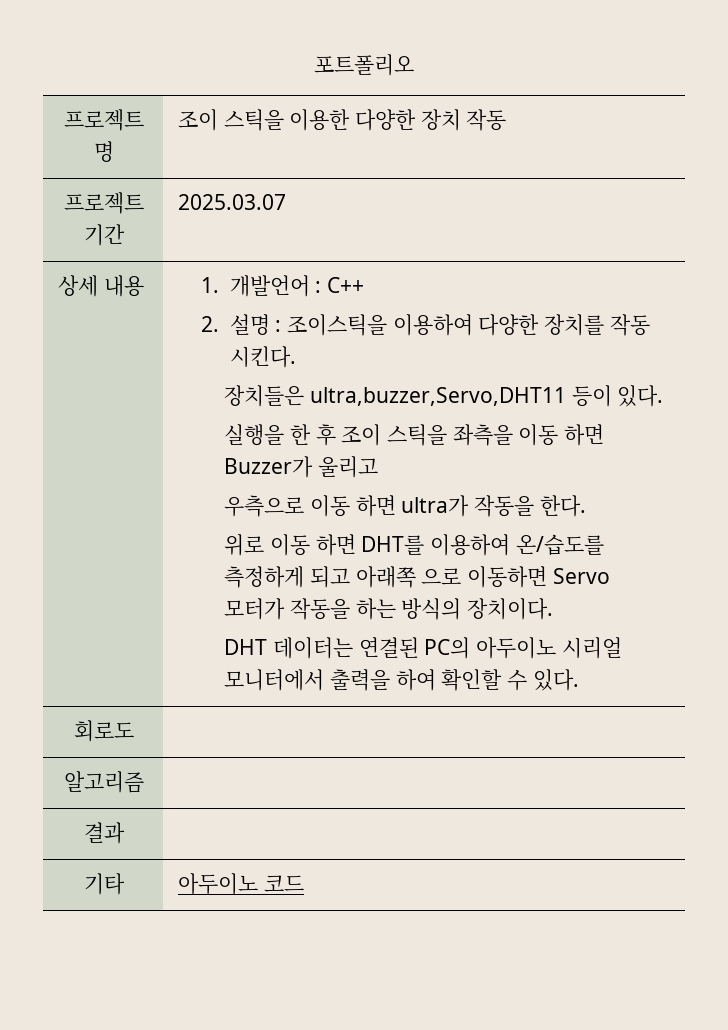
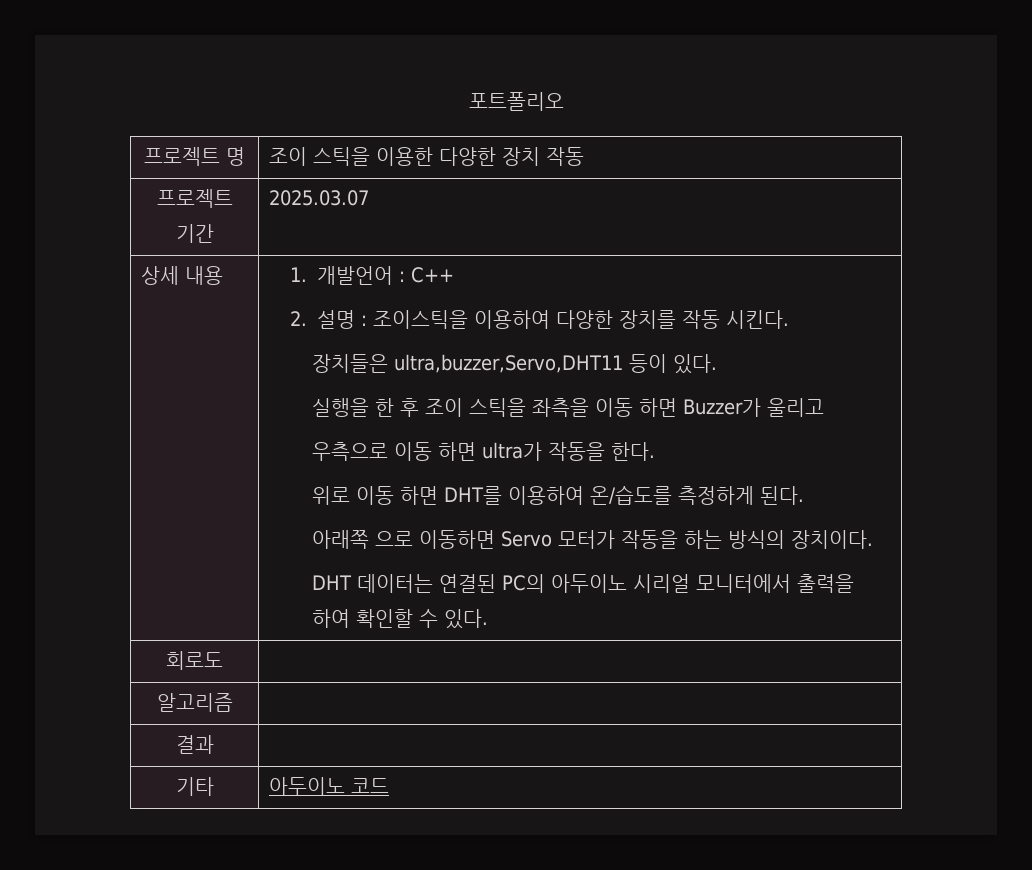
- 위로 이동 하면 DHT를 이용하여 온/습도를 측정하게 되고 아래쪽 으로 이동하면 Servo 모터가 작동을 하는 방식의 장치이다.
+ 위로 이동 하면 DHT를 이용하여 온/습도를 측정하게 된다.
+ 아래쪽 으로 이동하면 Servo 모터가 작동을 하는 방식의 장치이다.

